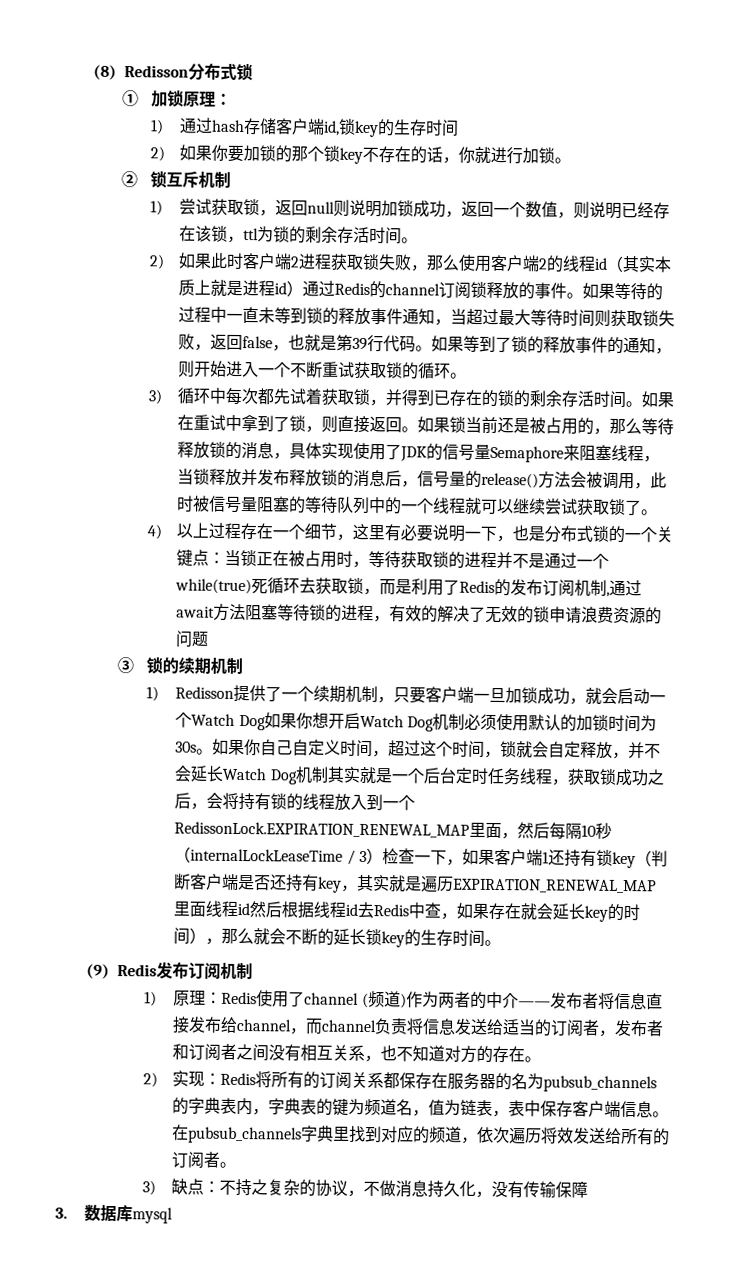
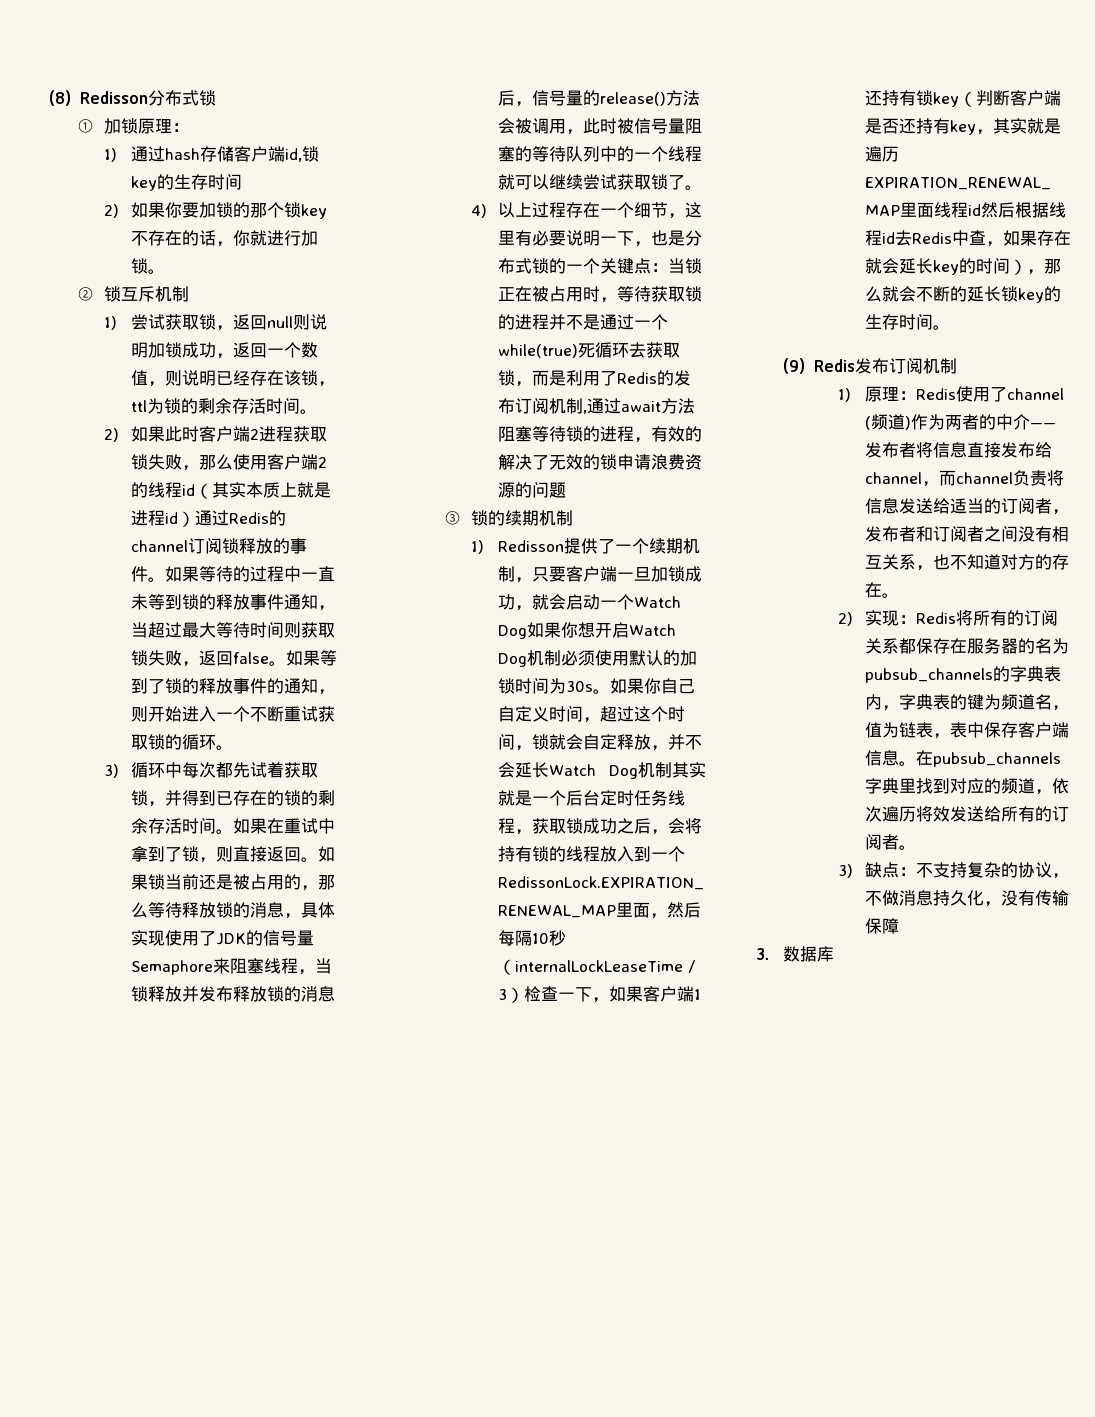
- 如果等待的过程中一直未等到锁的释放事件通知，当超过最大等待时间则获取锁失败，返回false，也就是第39行代码。
+ 如果等待的过程中一直未等到锁的释放事件通知，当超过最大等待时间则获取锁失败，返回false。
- 3)缺点：不持之复杂的协议，不做消息持久化，没有传输保障
+ 3)缺点：不支持复杂的协议，不做消息持久化，没有传输保障
- 3.数据库mysql
+ 3.数据库

